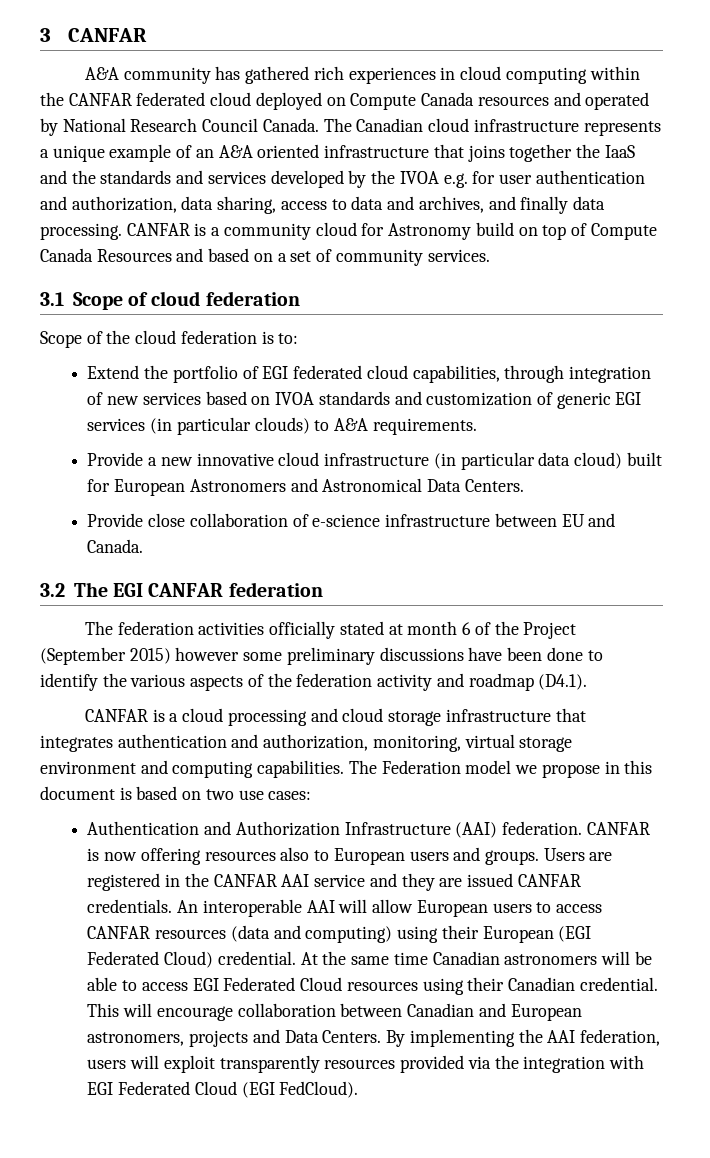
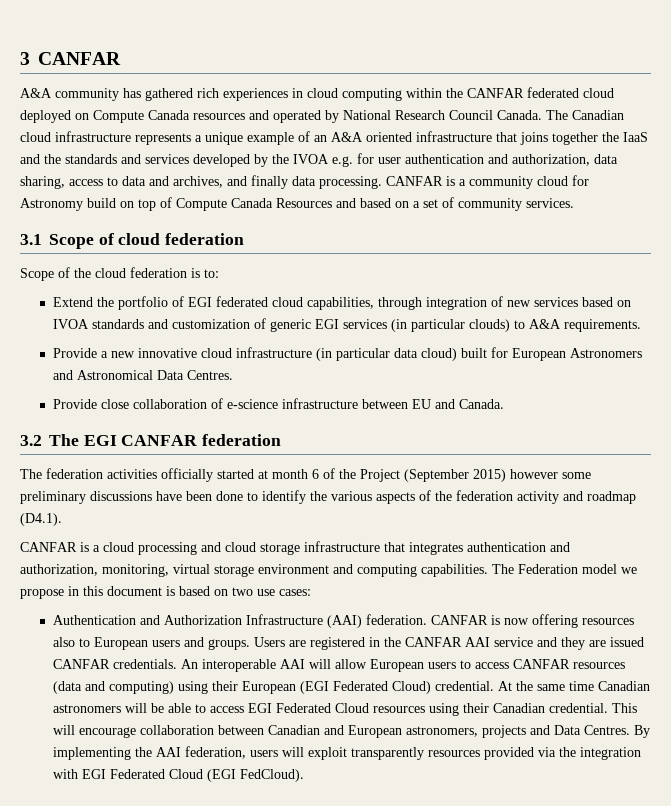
- Provide a new innovative cloud infrastructure (in particular data cloud) built for European Astronomers and Astronomical Data Centers.
+ Provide a new innovative cloud infrastructure (in particular data cloud) built for European Astronomers and Astronomical Data Centres.
- The federation activities officially stated at month 6 of the Project (September 2015) however some preliminary discussions have been done to identify the various aspects of the federation activity and roadmap (D4.1).
+ The federation activities officially started at month 6 of the Project (September 2015) however some preliminary discussions have been done to identify the various aspects of the federation activity and roadmap (D4.1).
- This will encourage collaboration between Canadian and European astronomers, projects and Data Centers.
+ This will encourage collaboration between Canadian and European astronomers, projects and Data Centres.

